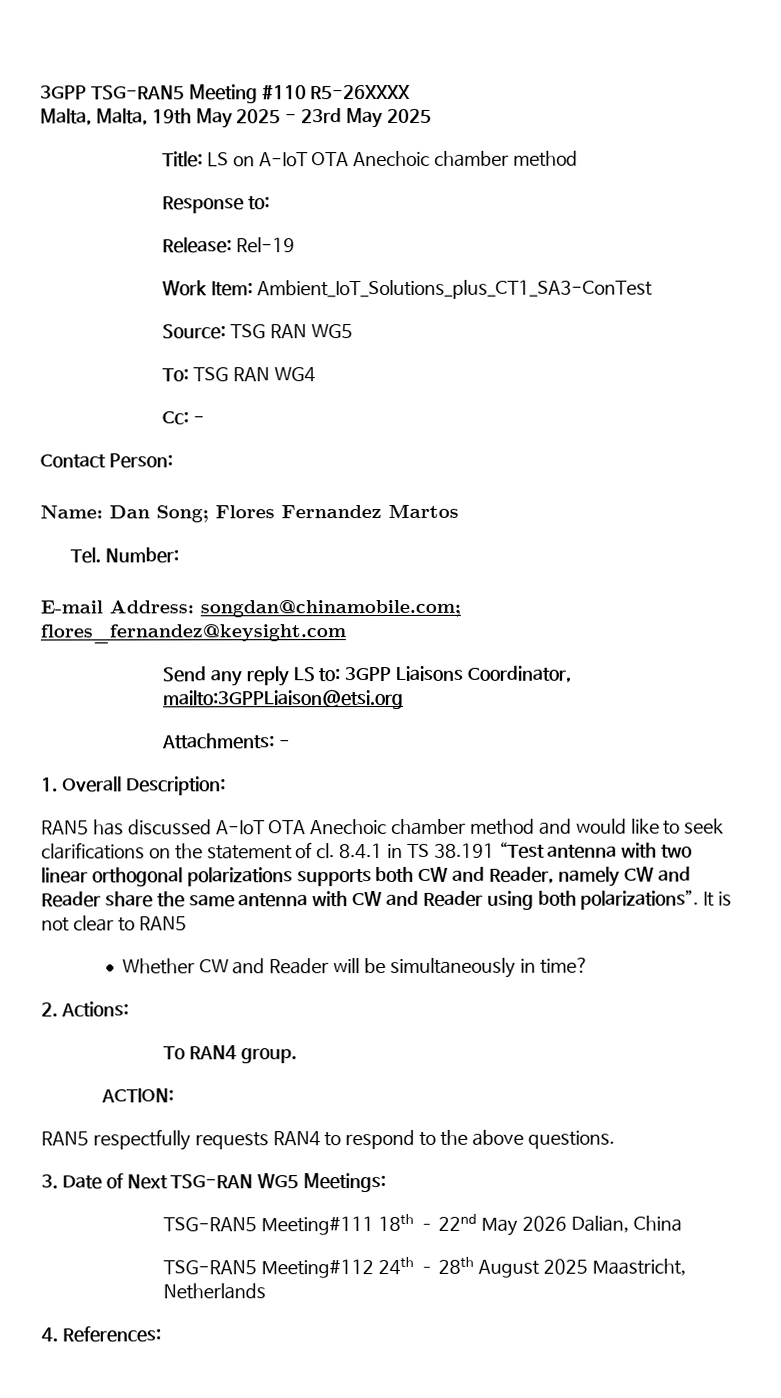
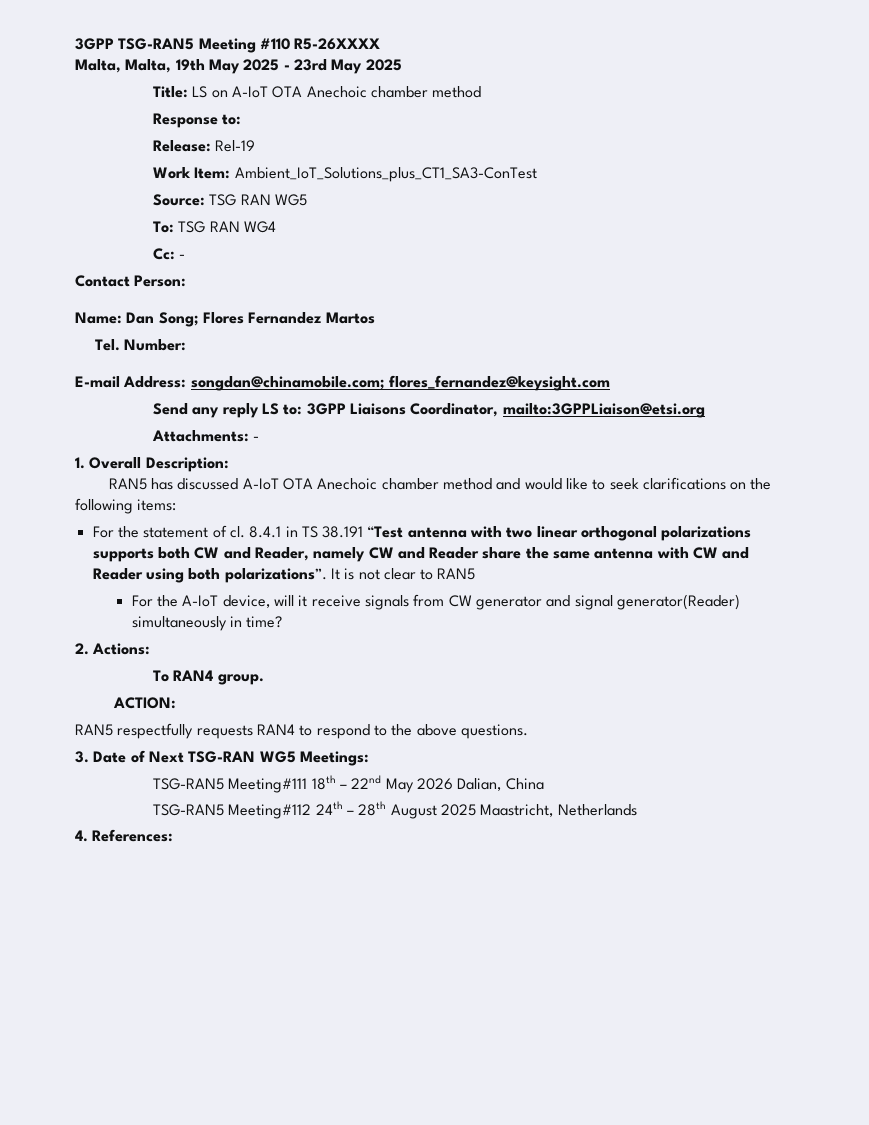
- RAN5 has discussed A-IoT OTA Anechoic chamber method and would like to seek clarifications on the statement of cl.
+ RAN5 has discussed A-IoT OTA Anechoic chamber method and would like to seek clarifications on the following items:
+ For the statement of cl.
- Whether CW and Reader will be simultaneously in time?
+ For the A-IoT device, will it receive signals from CW generator and signal generator(Reader) simultaneously in time?

